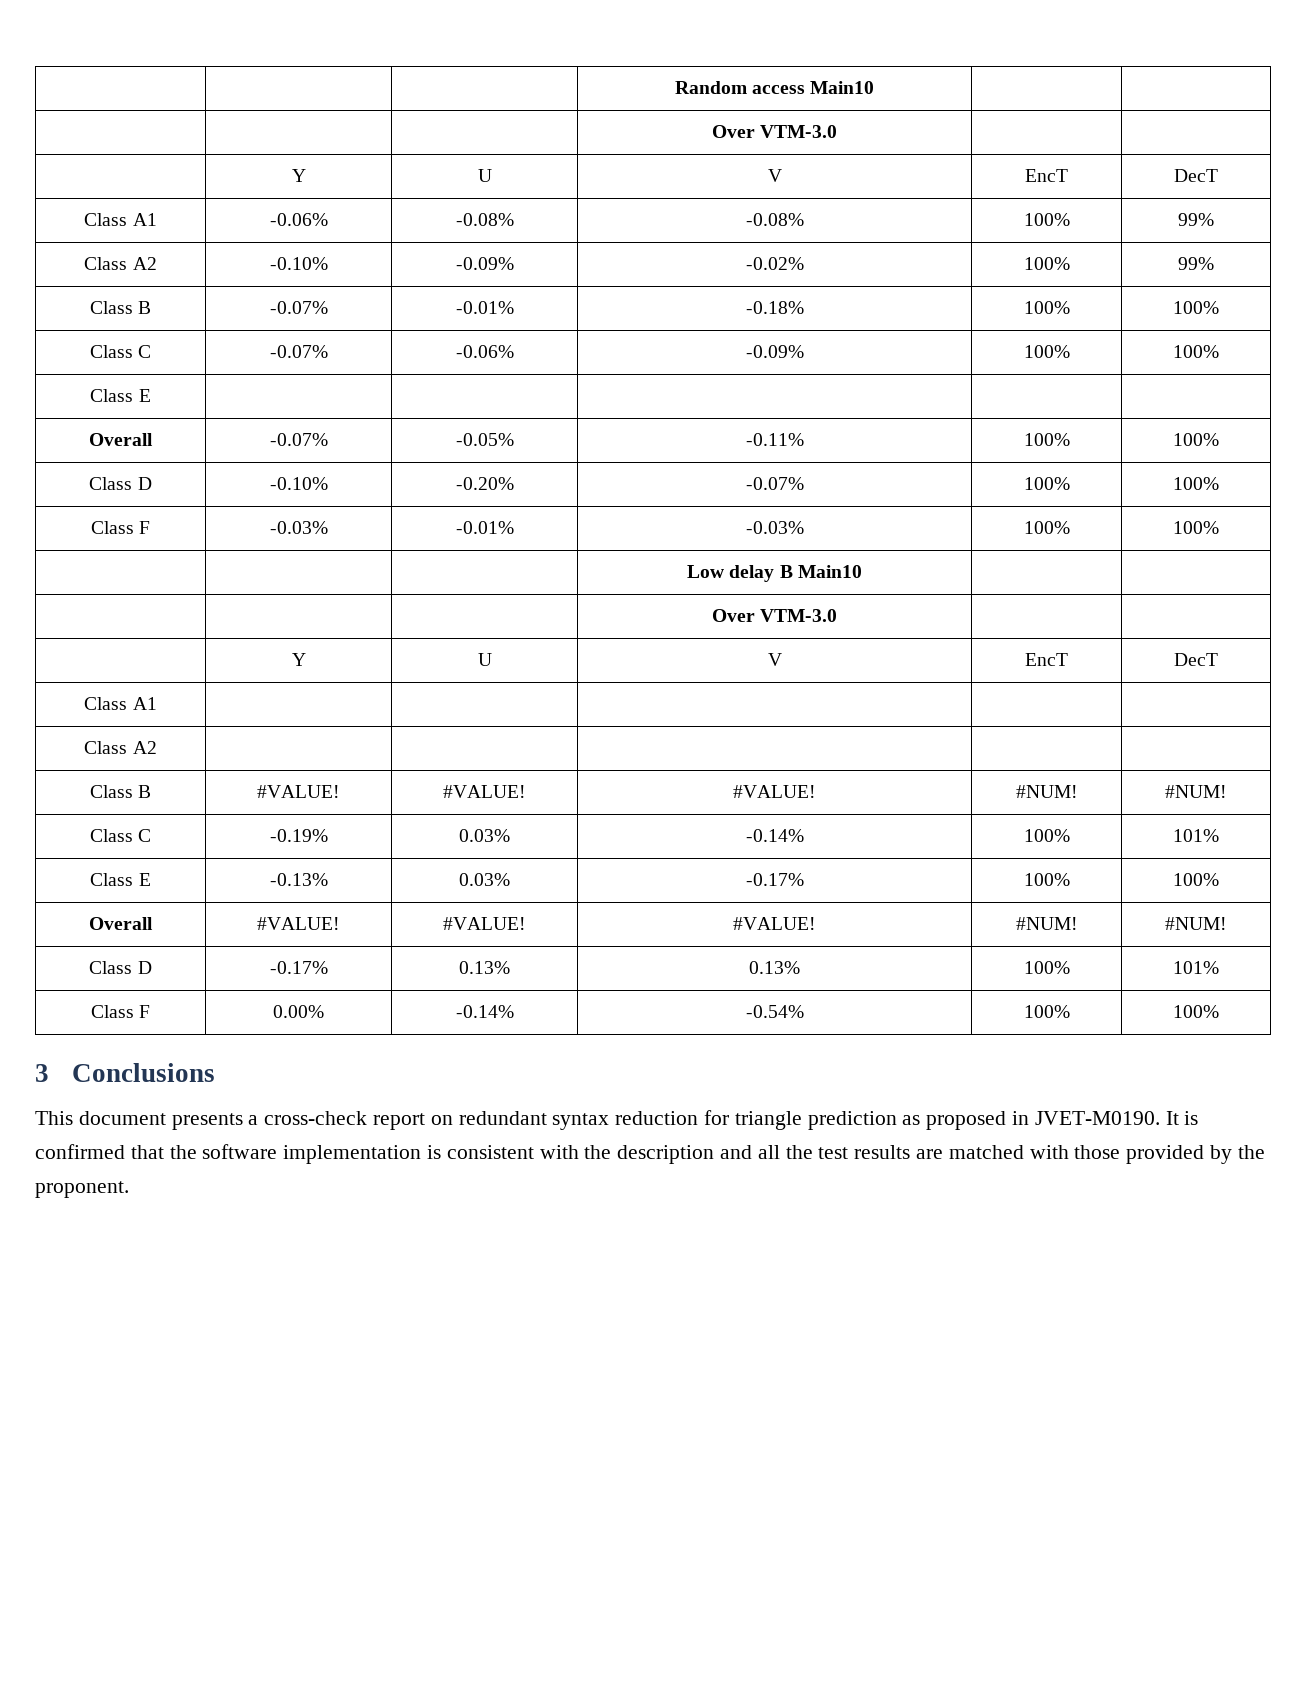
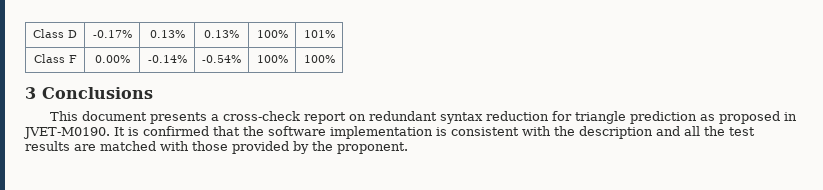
- | | | Random access Main10 | |
- | | | Over VTM-3.0 | |
- | Y | U | V | EncT | DecT
- Class A1 | -0.06% | -0.08% | -0.08% | 100% | 99%
- Class A2 | -0.10% | -0.09% | -0.02% | 100% | 99%
- Class B | -0.07% | -0.01% | -0.18% | 100% | 100%
- Class C | -0.07% | -0.06% | -0.09% | 100% | 100%
- Class E | | | | |
- Overall | -0.07% | -0.05% | -0.11% | 100% | 100%
- Class D | -0.10% | -0.20% | -0.07% | 100% | 100%
- Class F | -0.03% | -0.01% | -0.03% | 100% | 100%
- | | | Low delay B Main10 | |
- | | | Over VTM-3.0 | |
- | Y | U | V | EncT | DecT
- Class A1 | | | | |
- Class A2 | | | | |
- Class B | #VALUE! | #VALUE! | #VALUE! | #NUM! | #NUM!
- Class C | -0.19% | 0.03% | -0.14% | 100% | 101%
- Class E | -0.13% | 0.03% | -0.17% | 100% | 100%
- Overall | #VALUE! | #VALUE! | #VALUE! | #NUM! | #NUM!

